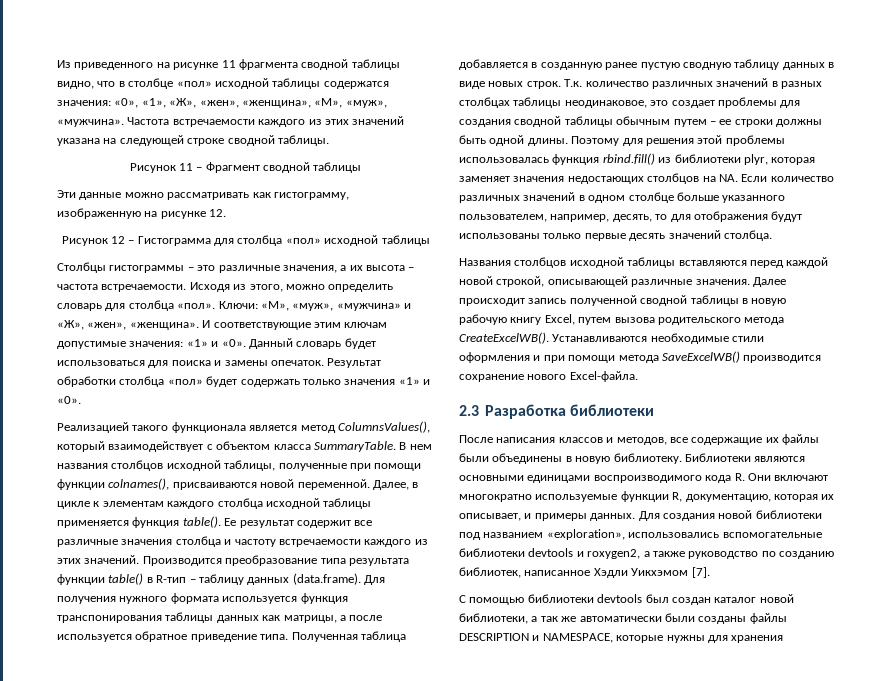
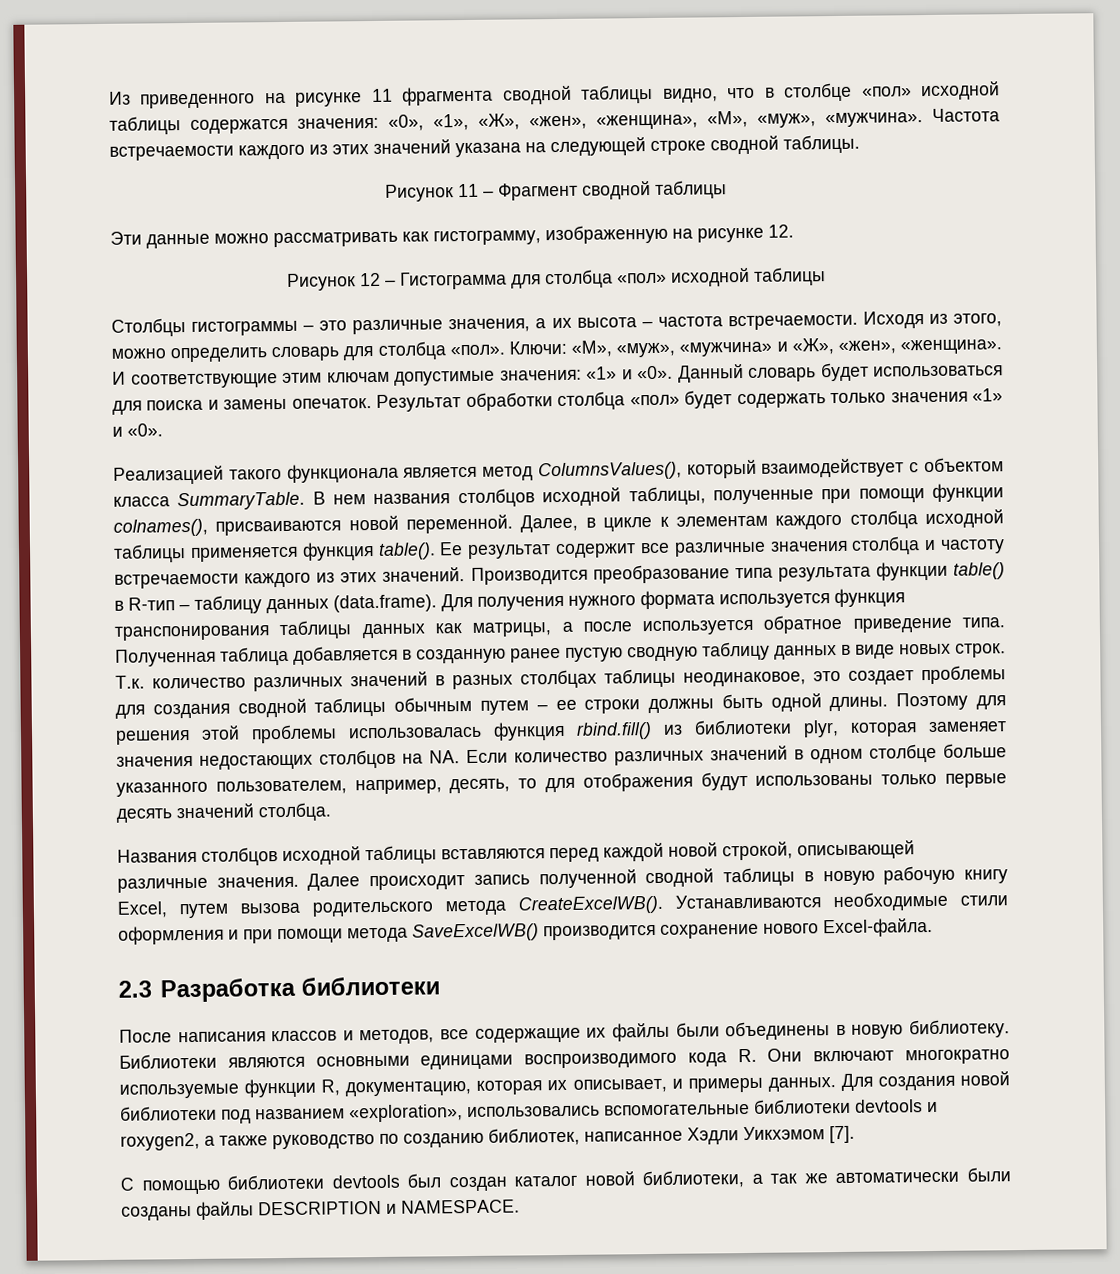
- С помощью библиотеки devtools был создан каталог новой библиотеки, а так же автоматически были созданы файлы DESCRIPTION и NAMESPACE, которые нужны для хранения
+ С помощью библиотеки devtools был создан каталог новой библиотеки, а так же автоматически были созданы файлы DESCRIPTION и NAMESPACE.

